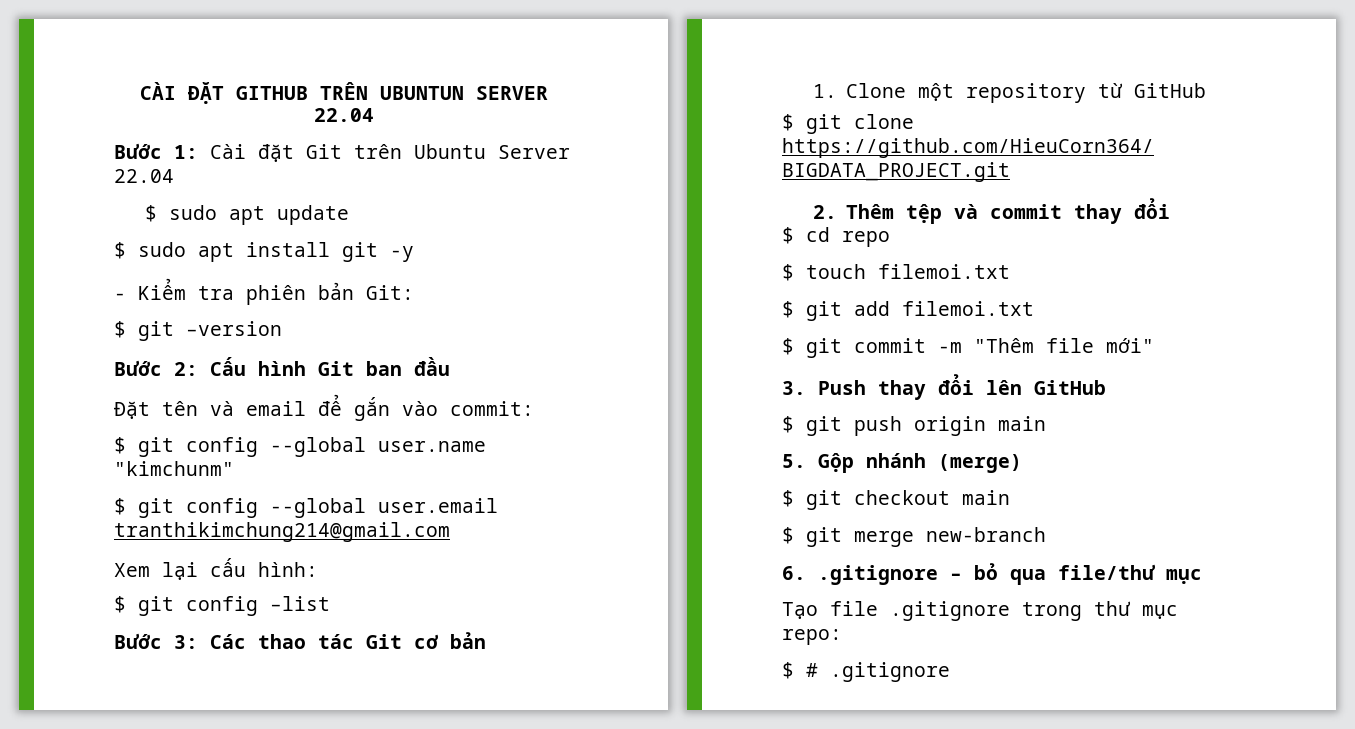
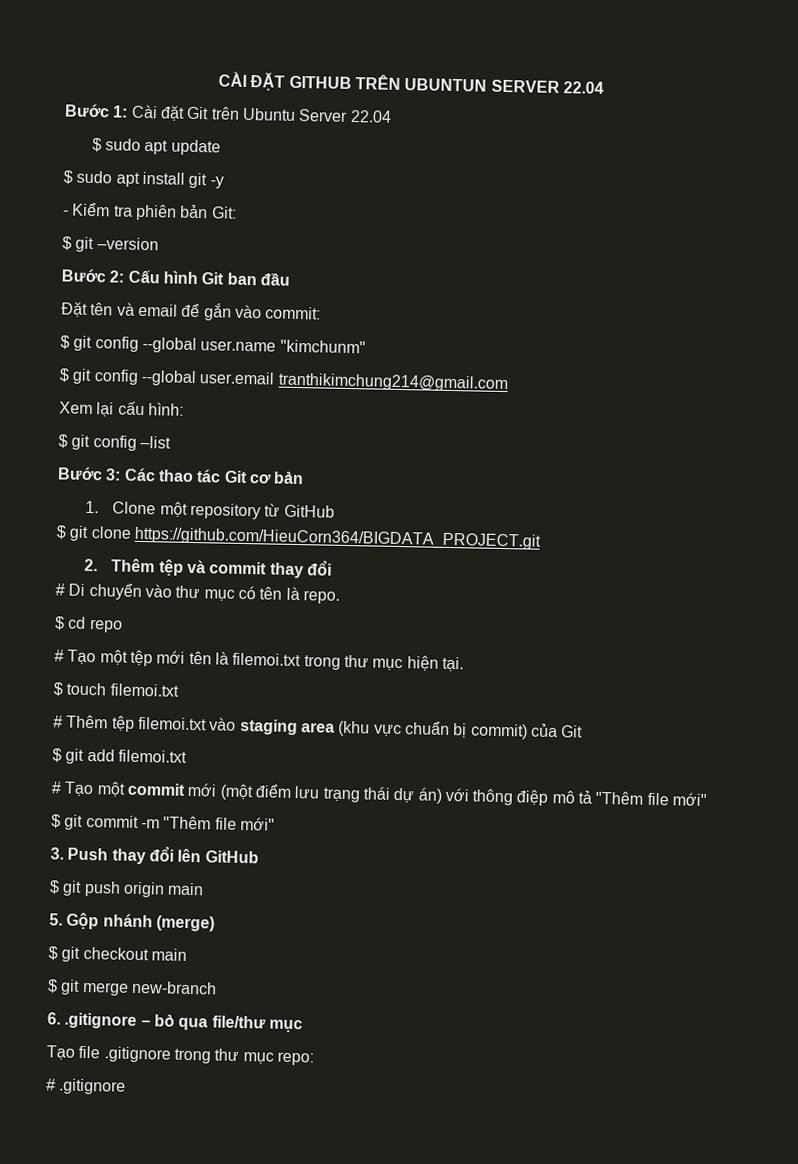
+ # Di chuyển vào thư mục có tên là repo.
  $ cd repo
+ # Tạo một tệp mới tên là filemoi.txt trong thư mục hiện tại.
  $ touch filemoi.txt
+ # Thêm tệp filemoi.txt vào staging area (khu vực chuẩn bị commit) của Git
  $ git add filemoi.txt
+ # Tạo một commit mới (một điểm lưu trạng thái dự án) với thông điệp mô tả "Thêm file mới"
- $ # .gitignore
+ # .gitignore

